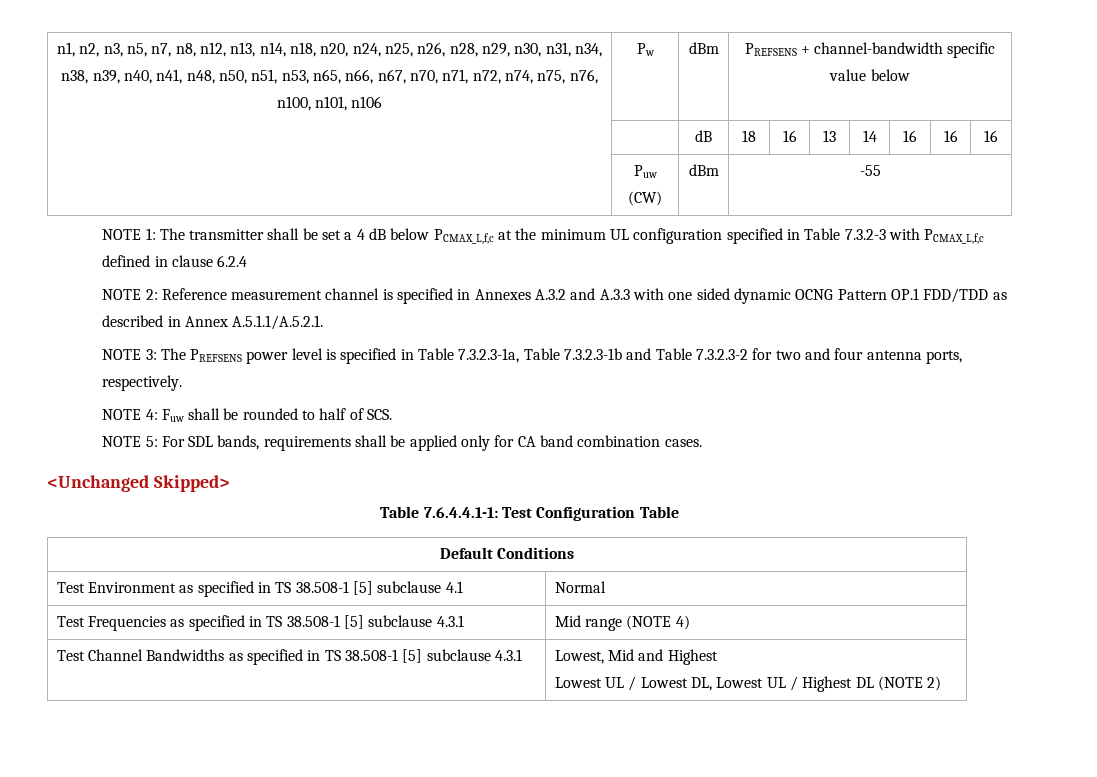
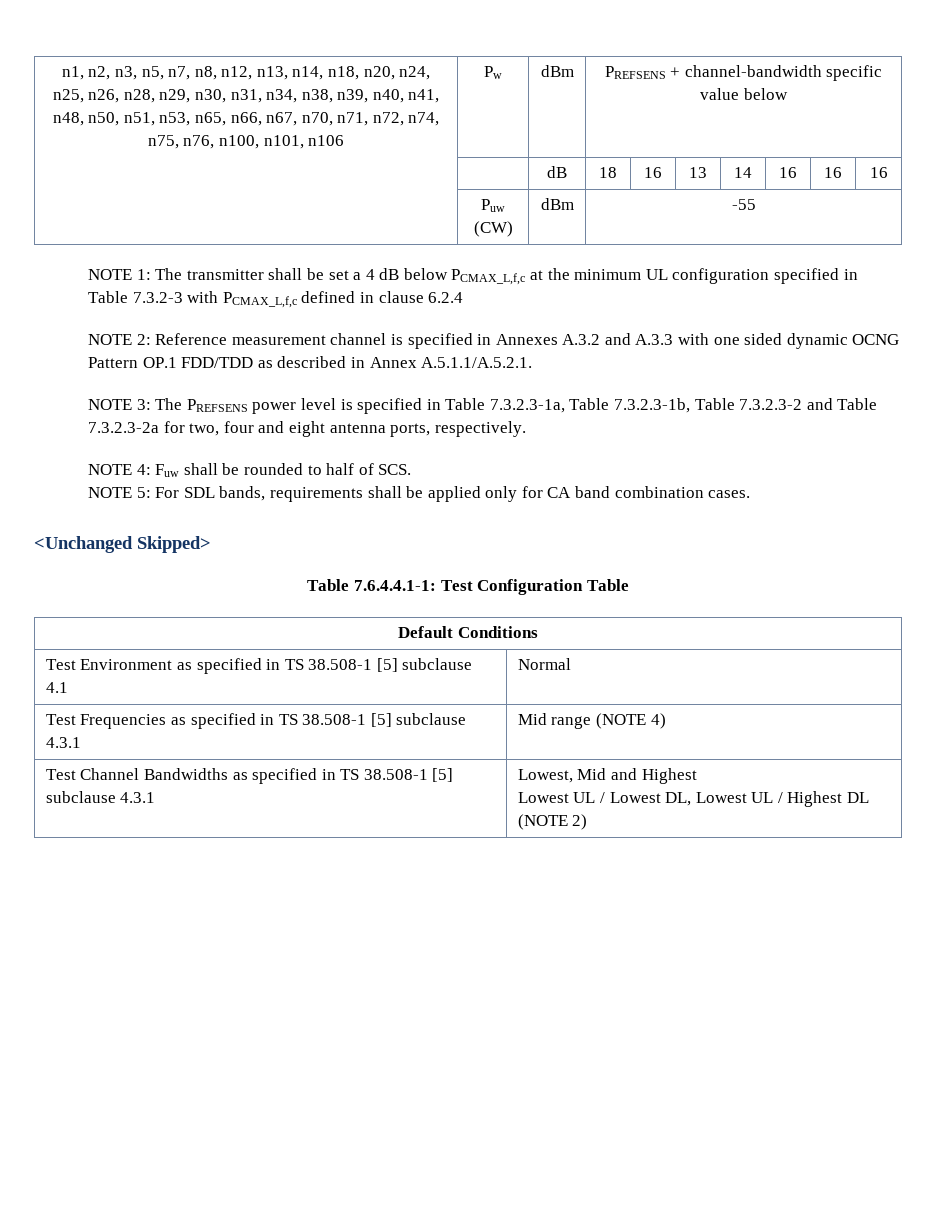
- NOTE 3: The PREFSENS power level is specified in Table 7.3.2.3-1a, Table 7.3.2.3-1b and Table 7.3.2.3-2 for two and four antenna ports, respectively.
+ NOTE 3: The PREFSENS power level is specified in Table 7.3.2.3-1a, Table 7.3.2.3-1b, Table 7.3.2.3-2 and Table 7.3.2.3-2a for two, four and eight antenna ports, respectively.

